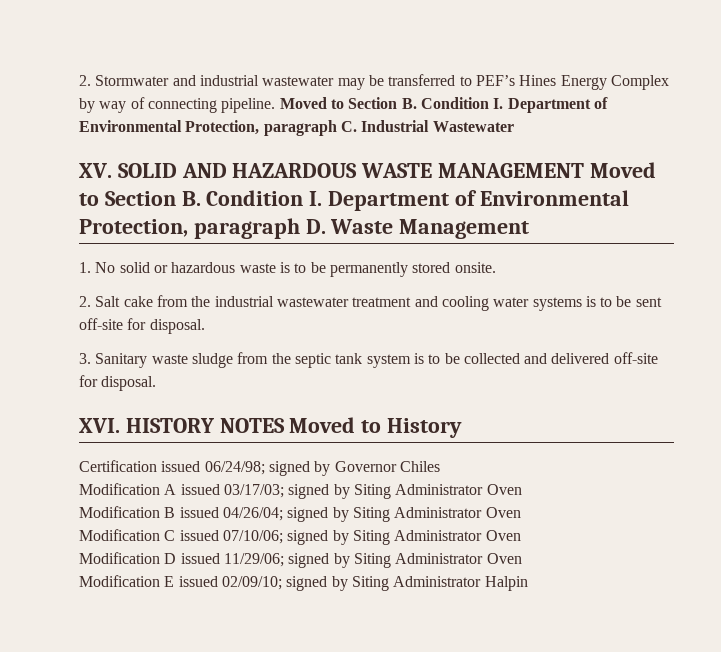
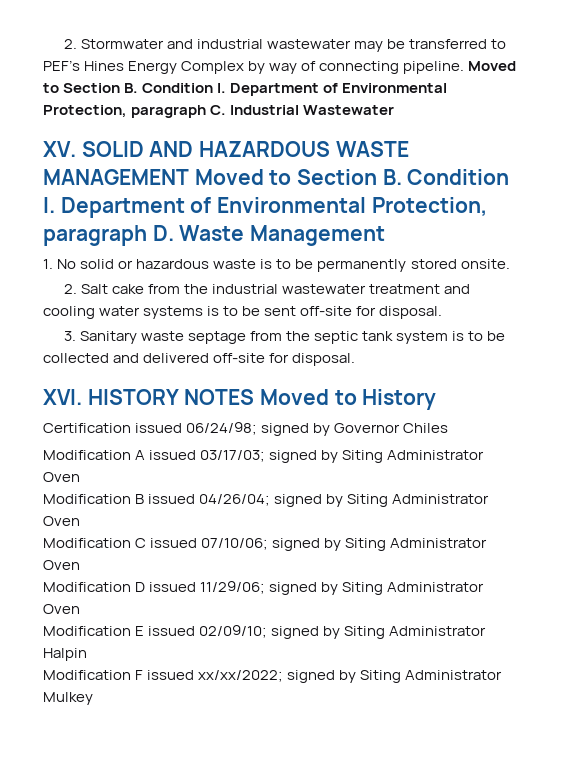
- 3. Sanitary waste sludge from the septic tank system is to be collected and delivered off-site for disposal.
+ 3. Sanitary waste septage from the septic tank system is to be collected and delivered off-site for disposal.
+ Modification F issued xx/xx/2022; signed by Siting Administrator Mulkey

